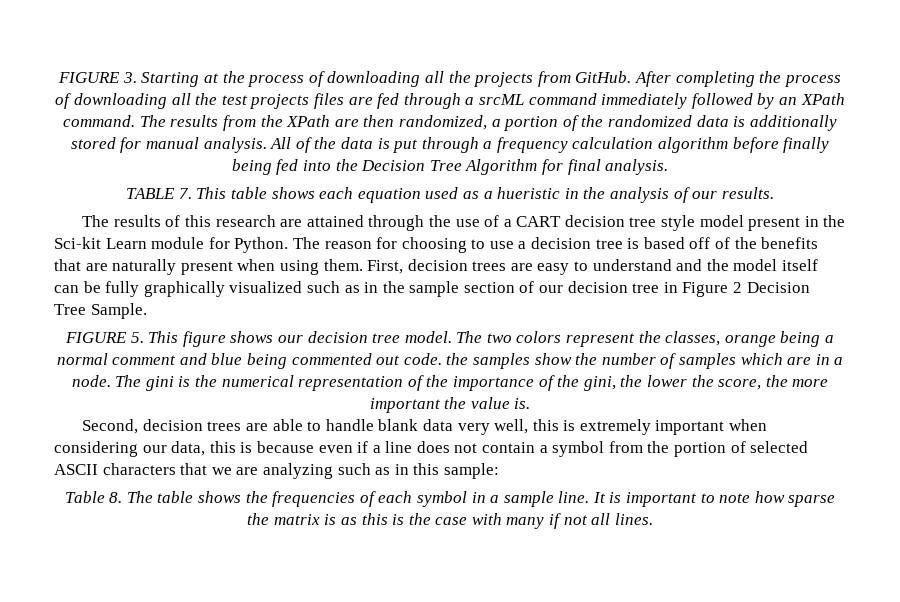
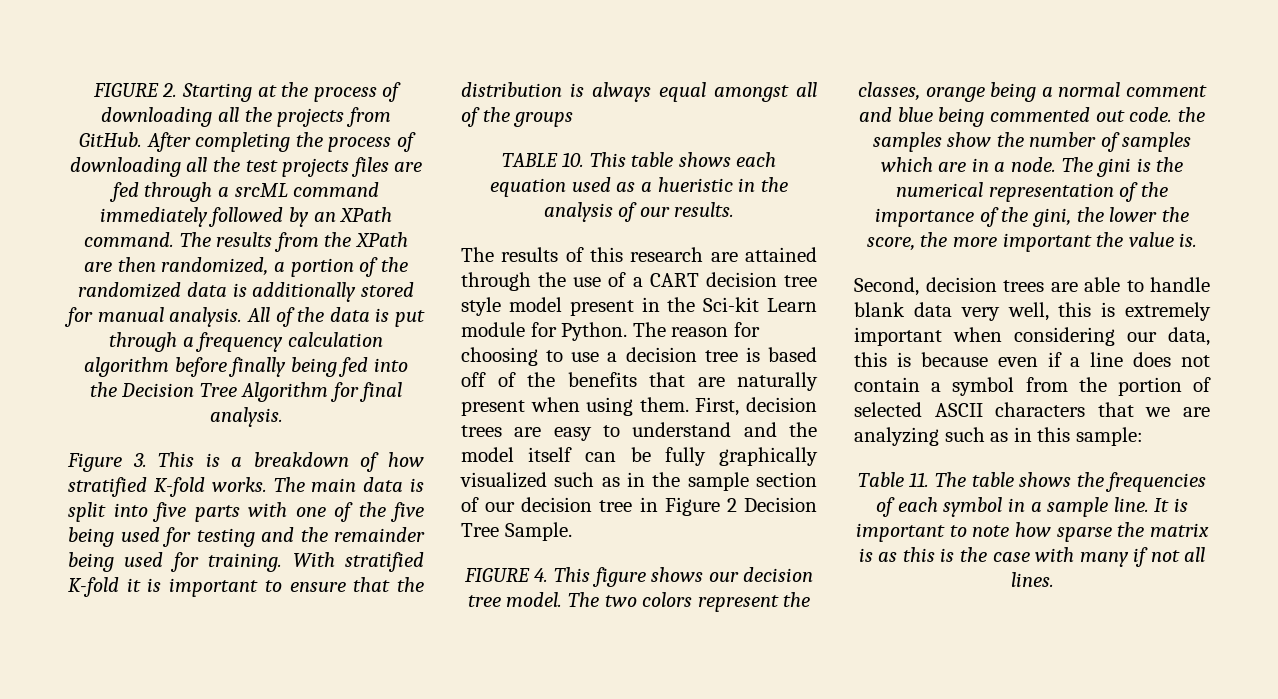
- FIGURE 3. Starting at the process of downloading all the projects from GitHub.
+ FIGURE 2. Starting at the process of downloading all the projects from GitHub.
+ Figure 3. This is a breakdown of how stratified K-fold works. The main data is split into five parts with one of the five being used for testing and the remainder being used for training. With stratified K-fold it is important to ensure that the distribution is always equal amongst all of the groups
- TABLE 7. This table shows each equation used as a hueristic in the analysis of our results.
+ TABLE 10. This table shows each equation used as a hueristic in the analysis of our results.
- FIGURE 5. This figure shows our decision tree model.
+ FIGURE 4. This figure shows our decision tree model.
- Table 8. The table shows the frequencies of each symbol in a sample line.
+ Table 11. The table shows the frequencies of each symbol in a sample line.

